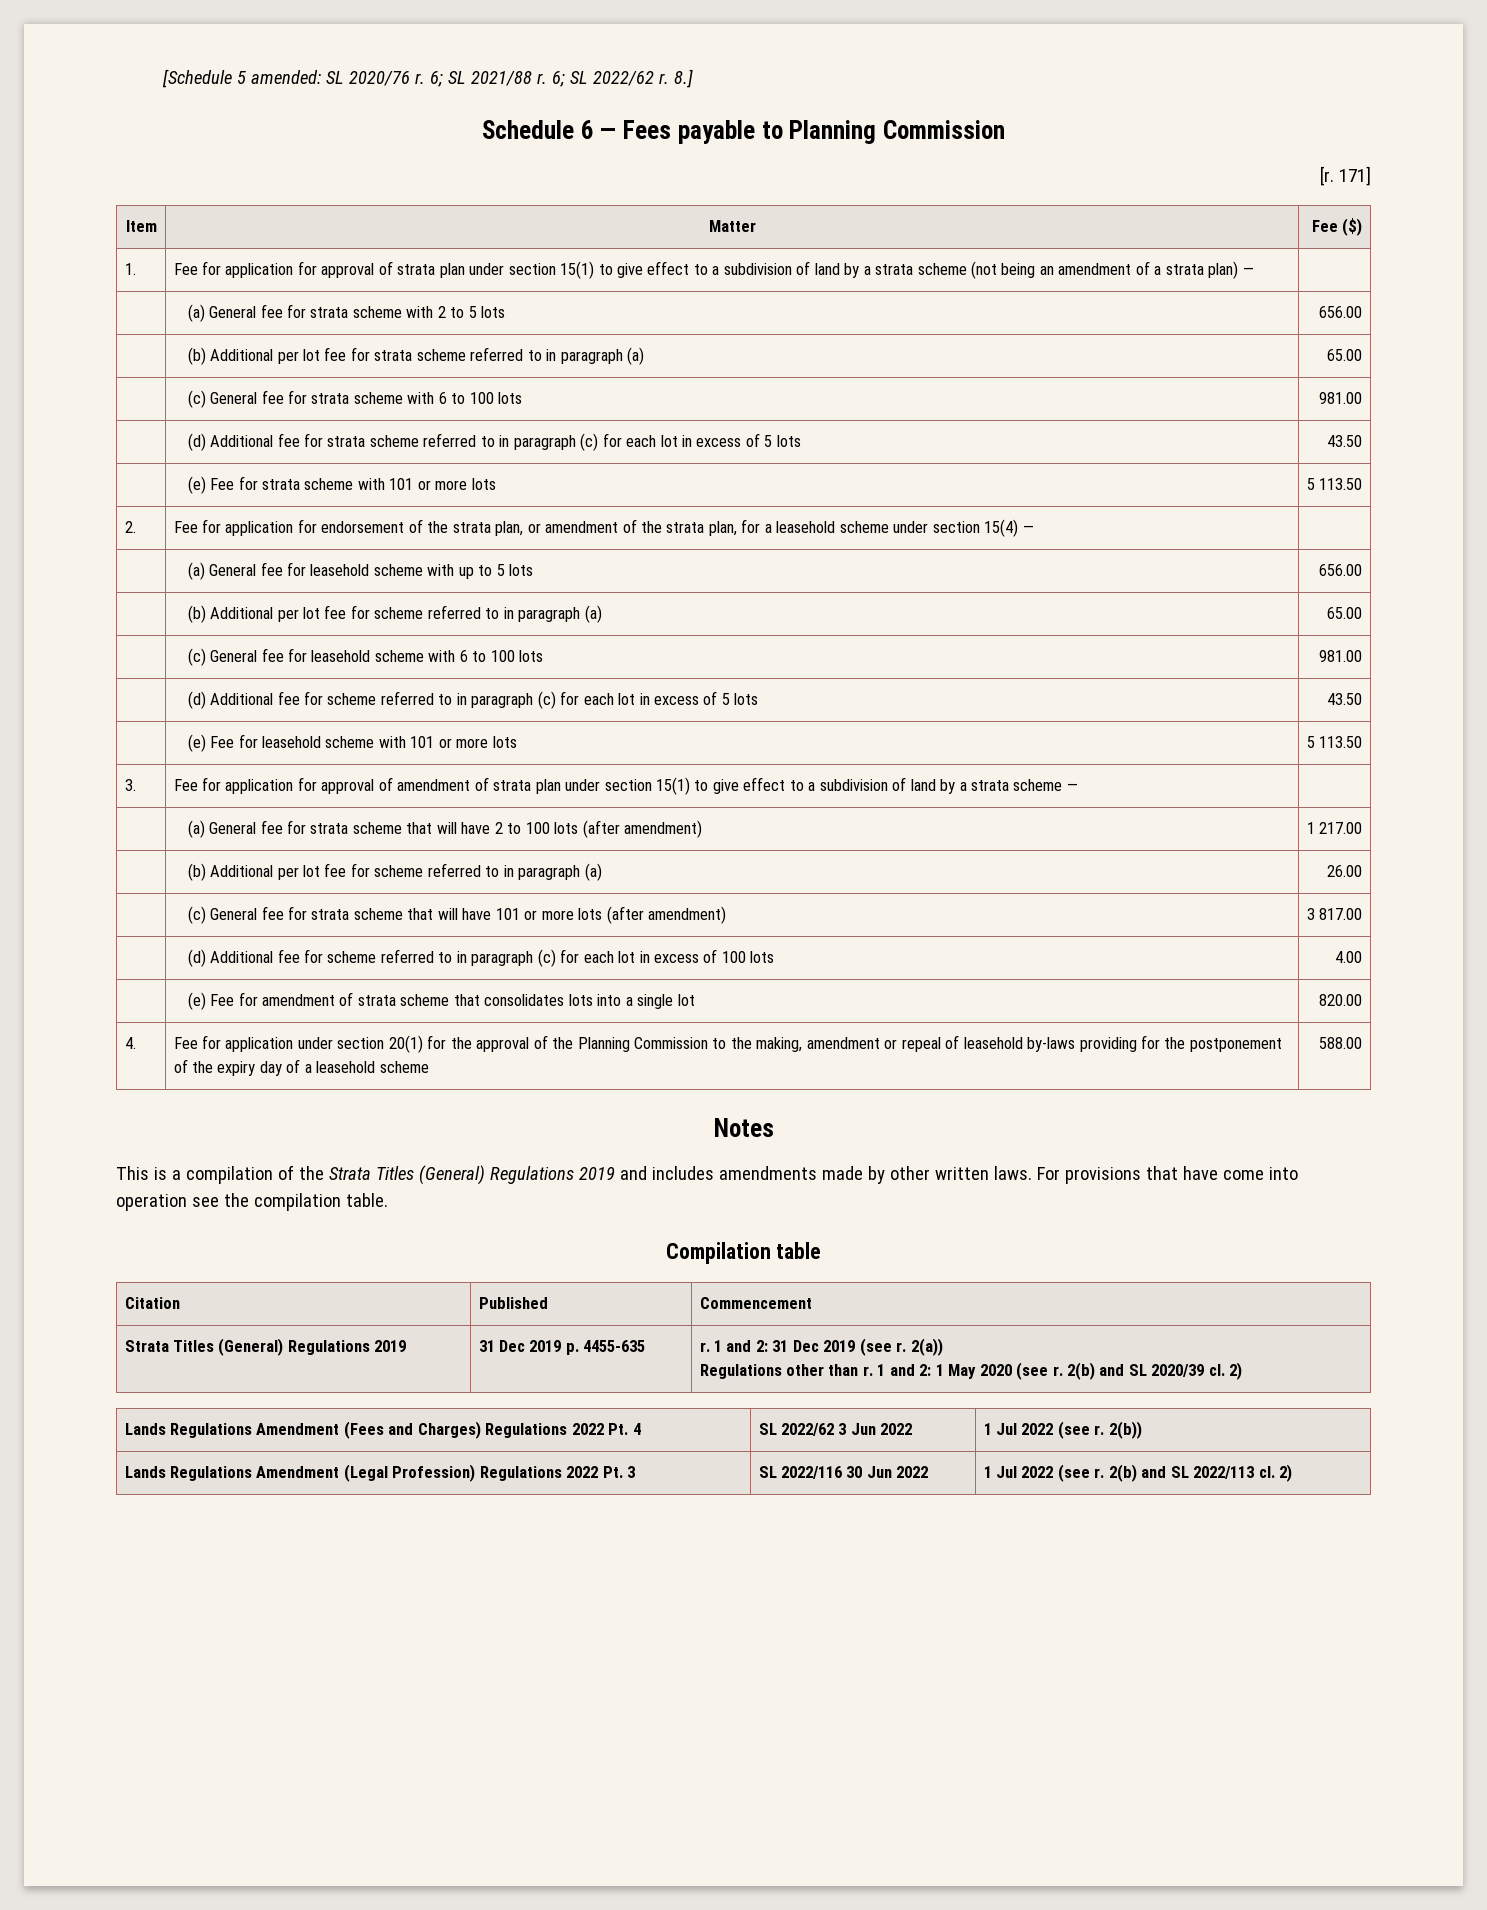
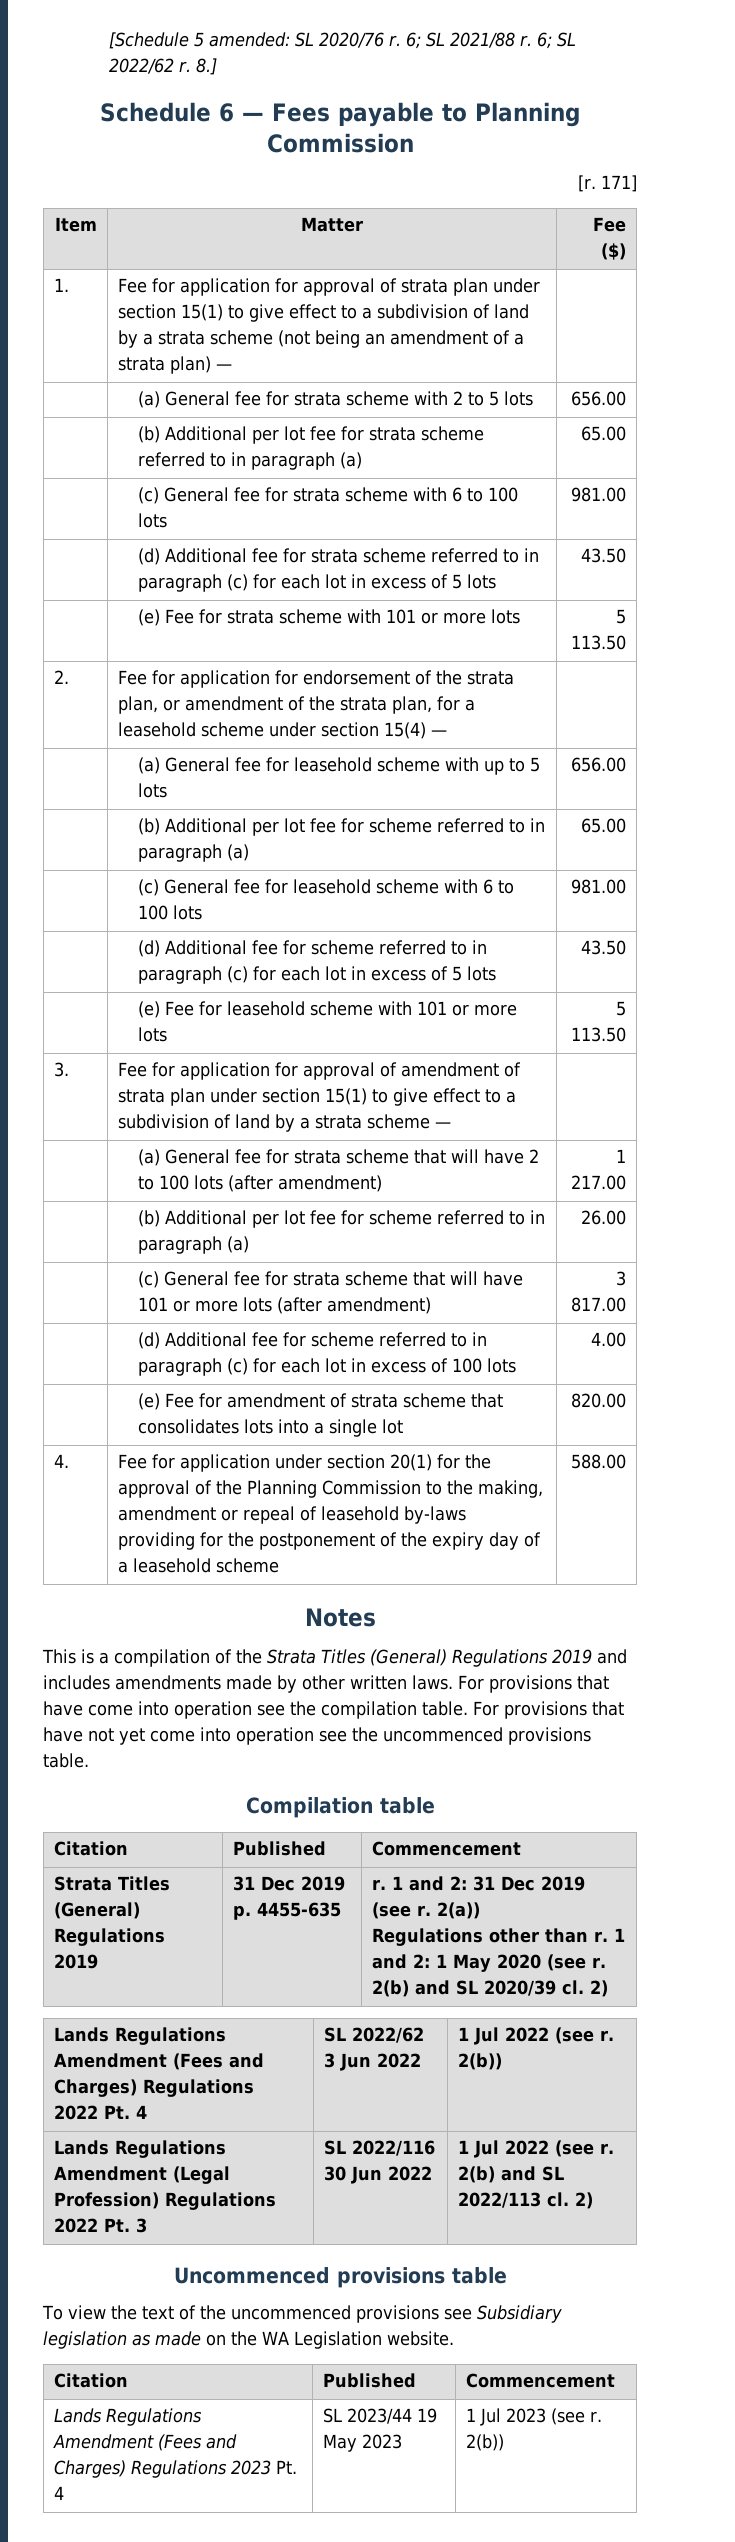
+ For provisions that have not yet come into operation see the uncommenced provisions table.
+ Uncommenced provisions table
+ To view the text of the uncommenced provisions see Subsidiary legislation as made on the WA Legislation website.
+ Citation | Published | Commencement
+ Lands Regulations Amendment (Fees and Charges) Regulations 2023 Pt. 4 | SL 2023/44 19 May 2023 | 1 Jul 2023 (see r. 2(b))

